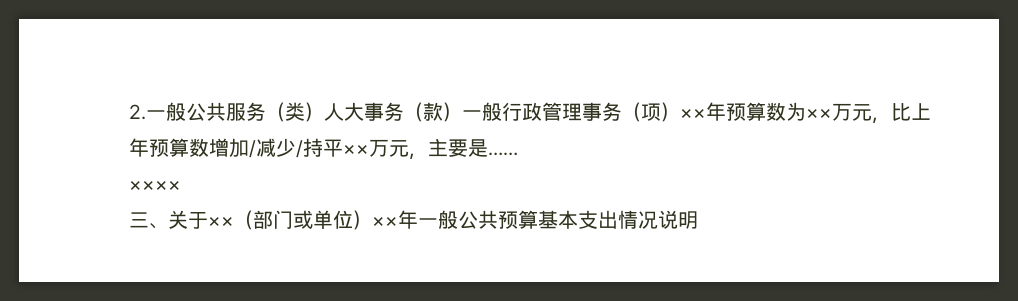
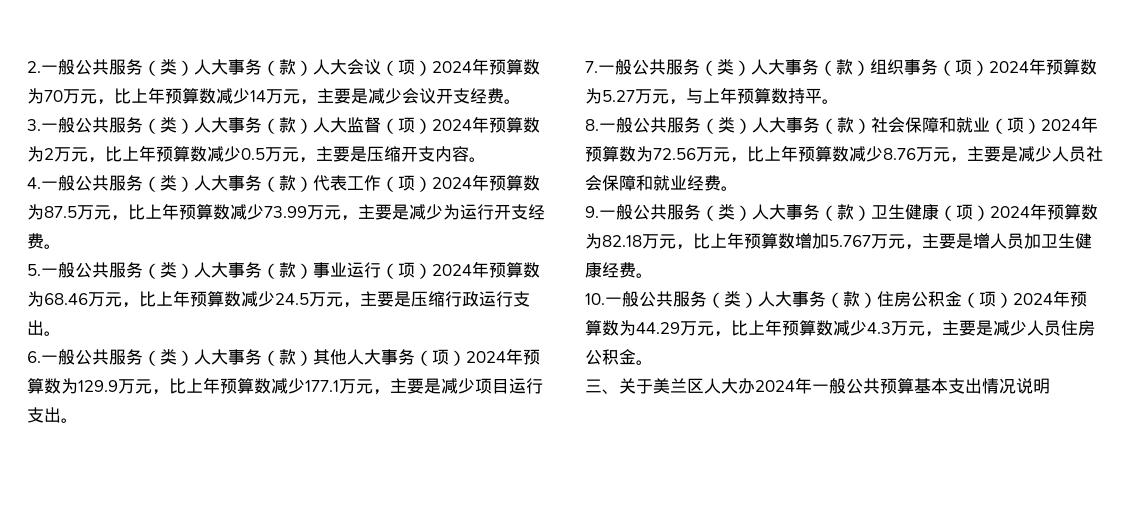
- 2.一般公共服务（类）人大事务（款）一般行政管理事务（项）××年预算数为××万元，比上年预算数增加/减少/持平××万元，主要是……
- ××××
- 三、关于××（部门或单位）××年一般公共预算基本支出情况说明
+ 2.一般公共服务（类）人大事务（款）人大会议（项）2024年预算数为70万元，比上年预算数减少14万元，主要是减少会议开支经费。
+ 3.一般公共服务（类）人大事务（款）人大监督（项）2024年预算数为2万元，比上年预算数减少0.5万元，主要是压缩开支内容。
+ 4.一般公共服务（类）人大事务（款）代表工作（项）2024年预算数为87.5万元，比上年预算数减少73.99万元，主要是减少为运行开支经费。
+ 5.一般公共服务（类）人大事务（款）事业运行（项）2024年预算数为68.46万元，比上年预算数减少24.5万元，主要是压缩行政运行支出。
+ 6.一般公共服务（类）人大事务（款）其他人大事务（项）2024年预算数为129.9万元，比上年预算数减少177.1万元，主要是减少项目运行支出。
+ 7.一般公共服务（类）人大事务（款）组织事务（项）2024年预算数为5.27万元，与上年预算数持平。
+ 8.一般公共服务（类）人大事务（款）社会保障和就业（项）2024年预算数为72.56万元，比上年预算数减少8.76万元，主要是减少人员社会保障和就业经费。
+ 9.一般公共服务（类）人大事务（款）卫生健康（项）2024年预算数为82.18万元，比上年预算数增加5.767万元，主要是增人员加卫生健康经费。
+ 10.一般公共服务（类）人大事务（款）住房公积金（项）2024年预算数为44.29万元，比上年预算数减少4.3万元，主要是减少人员住房公积金。
+ 三、关于美兰区人大办2024年一般公共预算基本支出情况说明

